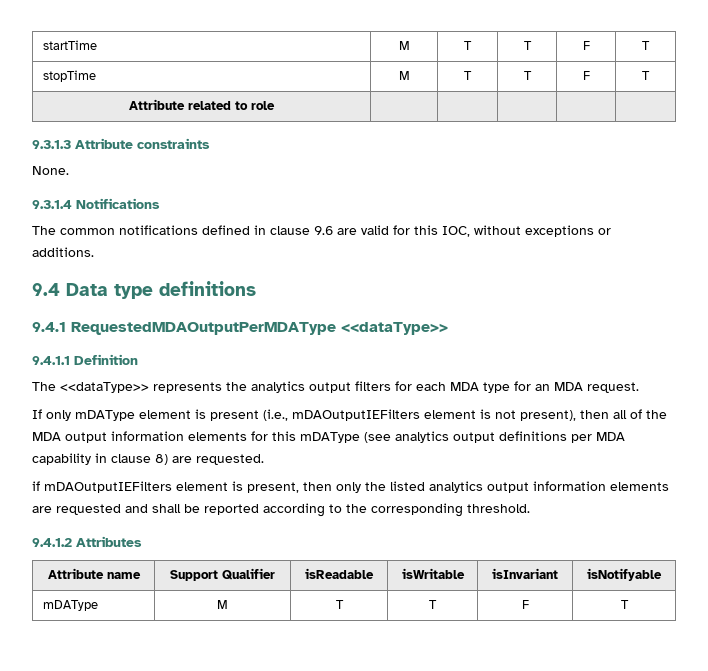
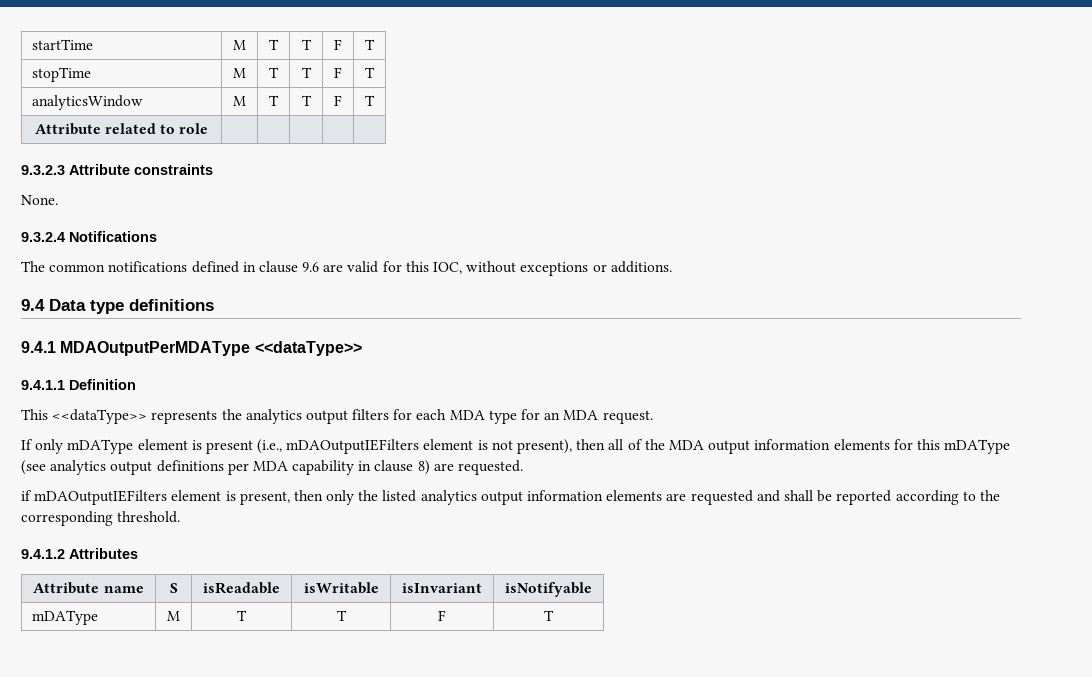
+ analyticsWindow | M | T | T | F | T
- 9.3.1.3 Attribute constraints
+ 9.3.2.3 Attribute constraints
- 9.3.1.4 Notifications
+ 9.3.2.4 Notifications
- 9.4.1 RequestedMDAOutputPerMDAType <<dataType>>
+ 9.4.1 MDAOutputPerMDAType <<dataType>>
- The <<dataType>> represents the analytics output filters for each MDA type for an MDA request.
+ This <<dataType>> represents the analytics output filters for each MDA type for an MDA request.
- Attribute name | Support Qualifier | isReadable | isWritable | isInvariant | isNotifyable
+ Attribute name | S | isReadable | isWritable | isInvariant | isNotifyable

